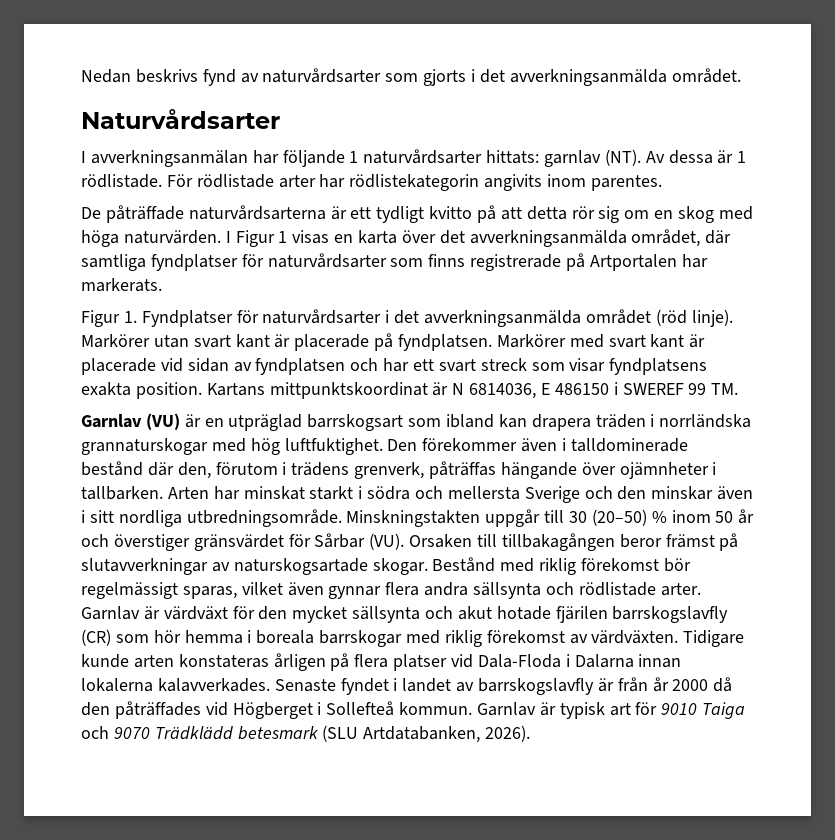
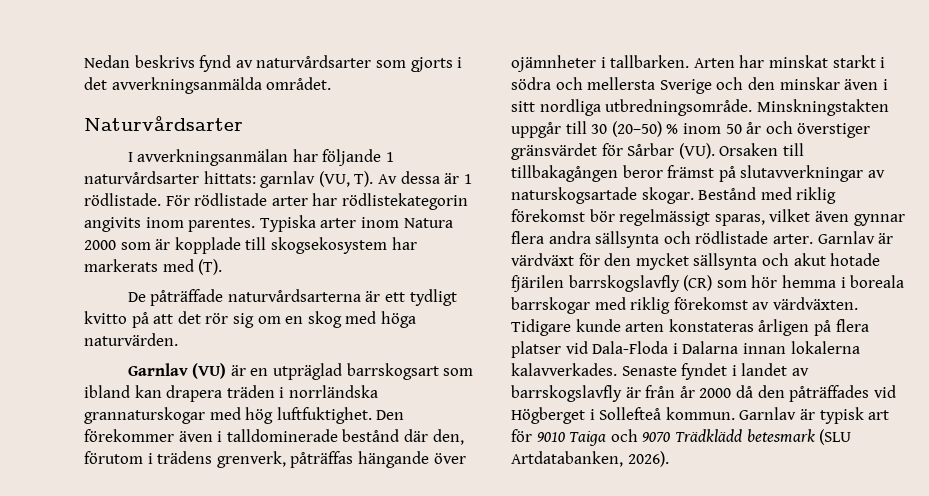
- I avverkningsanmälan har följande 1 naturvårdsarter hittats: garnlav (NT). Av dessa är 1 rödlistade.
+ I avverkningsanmälan har följande 1 naturvårdsarter hittats: garnlav (VU, T). Av dessa är 1 rödlistade.
+ Typiska arter inom Natura 2000 som är kopplade till skogsekosystem har markerats med (T).
- De påträffade naturvårdsarterna är ett tydligt kvitto på att detta rör sig om en skog med höga naturvärden. I Figur 1 visas en karta över det avverkningsanmälda området, där samtliga fyndplatser för naturvårdsarter som finns registrerade på Artportalen har markerats.
- Figur 1. Fyndplatser för naturvårdsarter i det avverkningsanmälda området (röd linje). Markörer utan svart kant är placerade på fyndplatsen. Markörer med svart kant är placerade vid sidan av fyndplatsen och har ett svart streck som visar fyndplatsens exakta position. Kartans mittpunktskoordinat är N 6814036, E 486150 i SWEREF 99 TM.
+ De påträffade naturvårdsarterna är ett tydligt kvitto på att det rör sig om en skog med höga naturvärden.

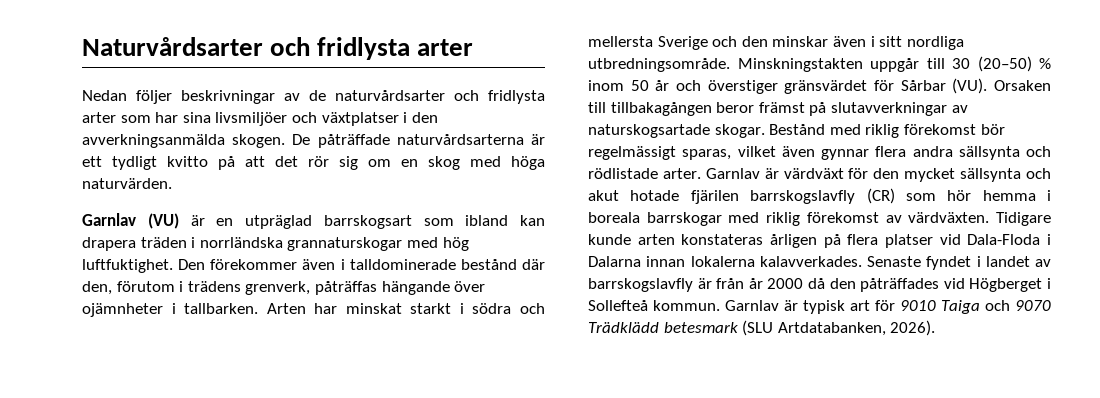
- Nedan beskrivs fynd av naturvårdsarter som gjorts i det avverkningsanmälda området.
- Naturvårdsarter
- I avverkningsanmälan har följande 1 naturvårdsarter hittats: garnlav (VU, T). Av dessa är 1 rödlistade. För rödlistade arter har rödlistekategorin angivits inom parentes. Typiska arter inom Natura 2000 som är kopplade till skogsekosystem har markerats med (T).
- De påträffade naturvårdsarterna är ett tydligt kvitto på att det rör sig om en skog med höga naturvärden.
+ Naturvårdsarter och fridlysta arter
+ Nedan följer beskrivningar av de naturvårdsarter och fridlysta arter som har sina livsmiljöer och växtplatser i den avverkningsanmälda skogen. De påträffade naturvårdsarterna är ett tydligt kvitto på att det rör sig om en skog med höga naturvärden.

